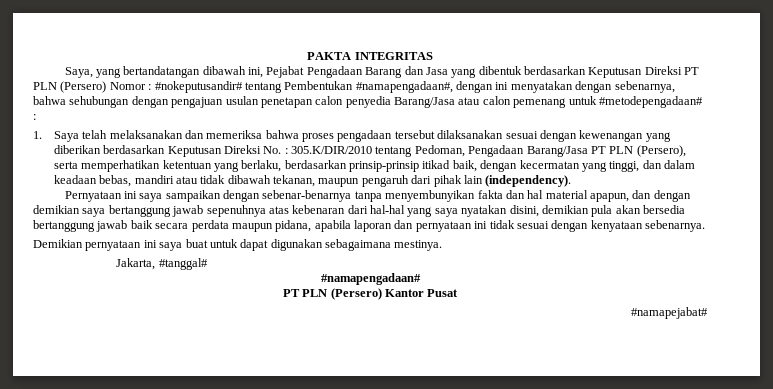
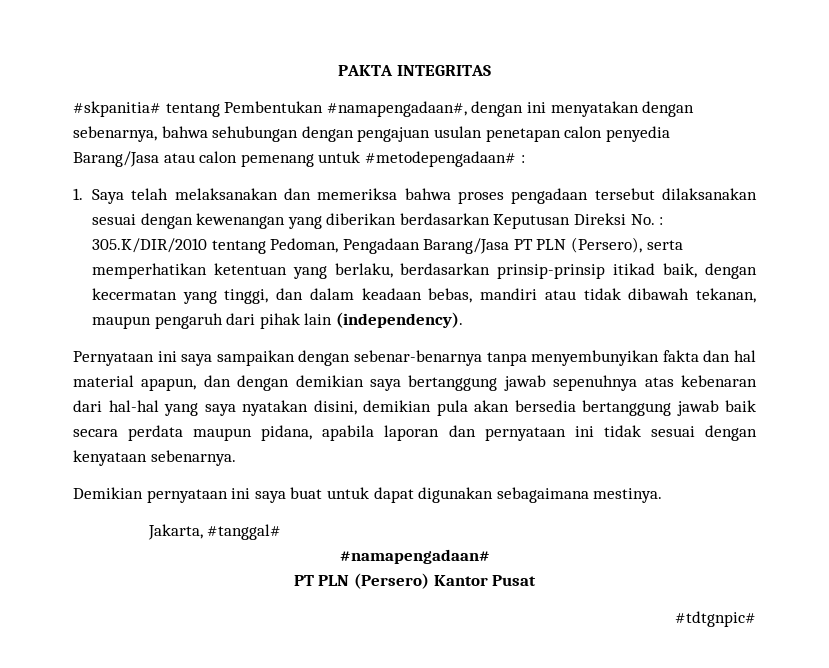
- Saya, yang bertandatangan dibawah ini, Pejabat Pengadaan Barang dan Jasa yang dibentuk berdasarkan Keputusan Direksi PT PLN (Persero) Nomor : #nokeputusandir# tentang Pembentukan #namapengadaan#, dengan ini menyatakan dengan sebenarnya, bahwa sehubungan dengan pengajuan usulan penetapan calon penyedia Barang/Jasa atau calon pemenang untuk #metodepengadaan# :
+ #skpanitia# tentang Pembentukan #namapengadaan#, dengan ini menyatakan dengan sebenarnya, bahwa sehubungan dengan pengajuan usulan penetapan calon penyedia Barang/Jasa atau calon pemenang untuk #metodepengadaan# :
- #namapejabat#
+ #tdtgnpic#

